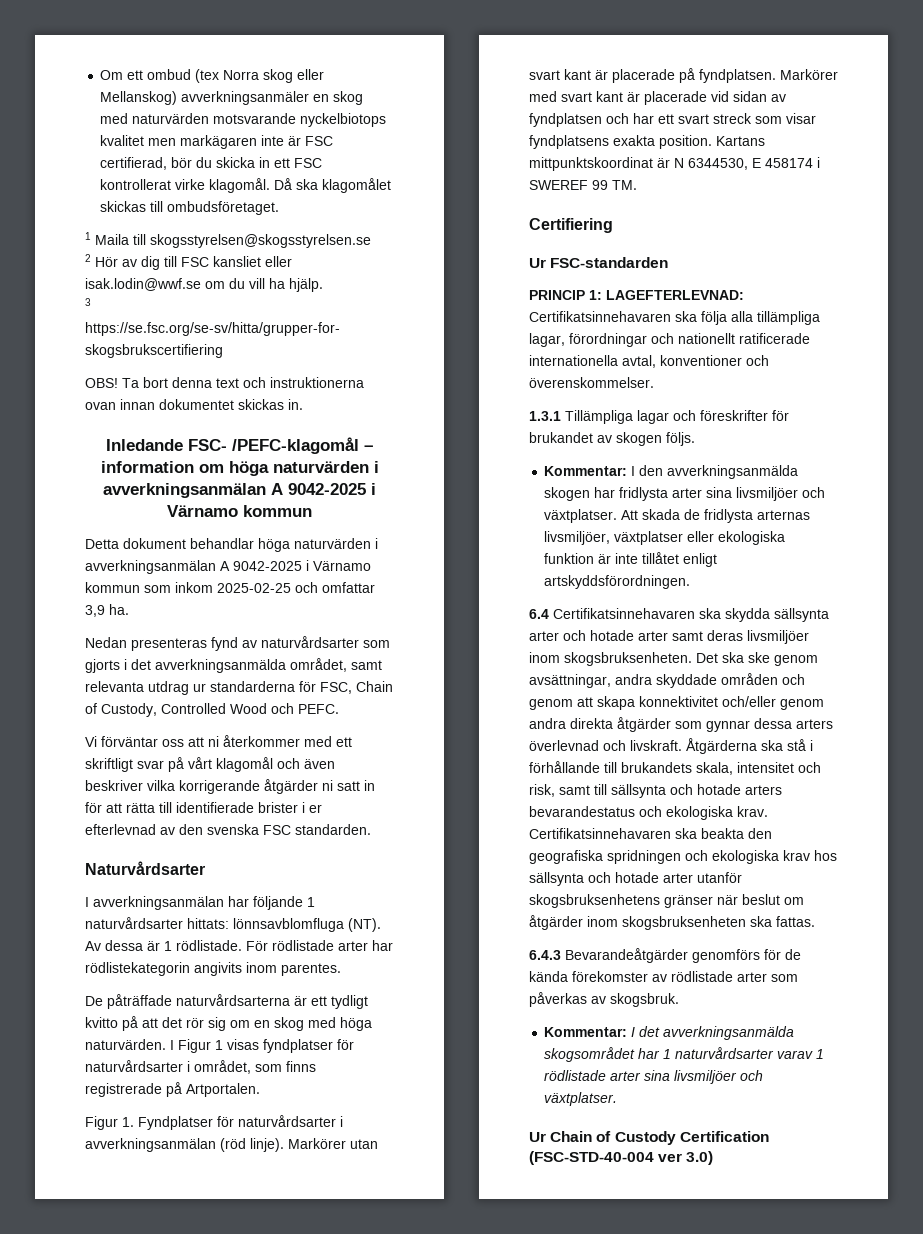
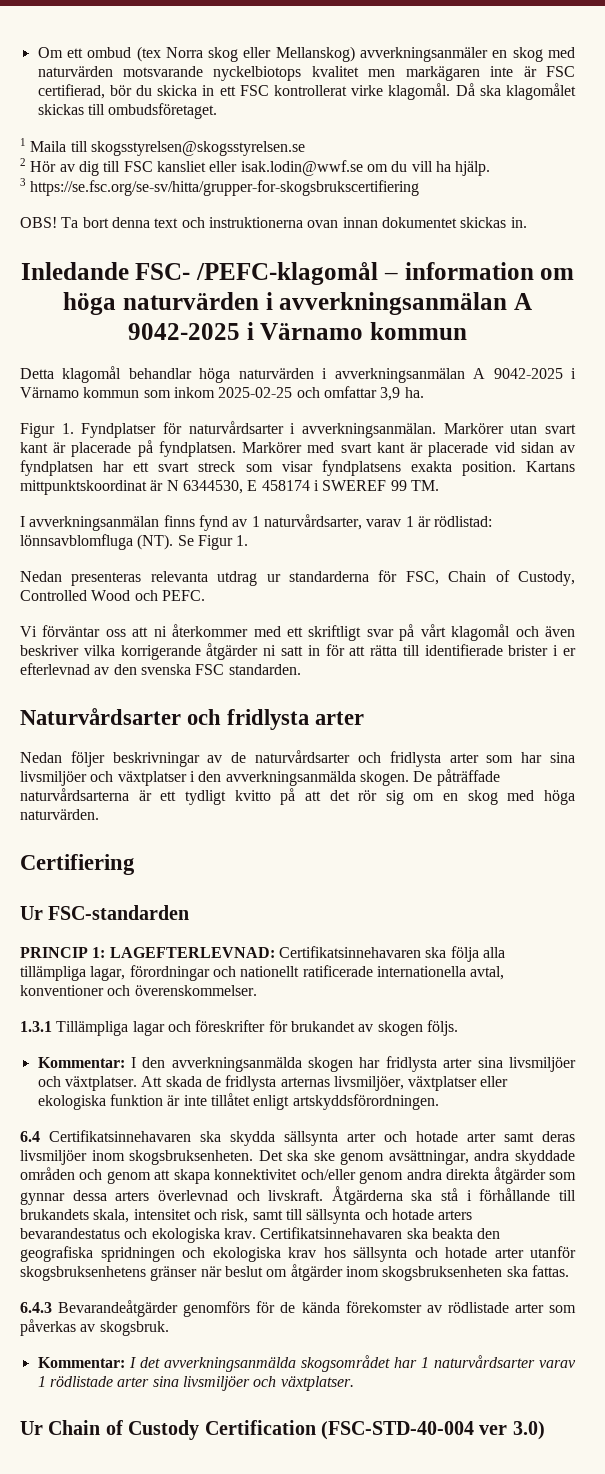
- Detta dokument behandlar höga naturvärden i avverkningsanmälan A 9042-2025 i Värnamo kommun som inkom 2025-02-25 och omfattar 3,9 ha.
+ Detta klagomål behandlar höga naturvärden i avverkningsanmälan A 9042-2025 i Värnamo kommun som inkom 2025-02-25 och omfattar 3,9 ha.
- Nedan presenteras fynd av naturvårdsarter som gjorts i det avverkningsanmälda området, samt relevanta utdrag ur standarderna för FSC, Chain of Custody, Controlled Wood och PEFC.
+ Figur 1. Fyndplatser för naturvårdsarter i avverkningsanmälan. Markörer utan svart kant är placerade på fyndplatsen. Markörer med svart kant är placerade vid sidan av fyndplatsen har ett svart streck som visar fyndplatsens exakta position. Kartans mittpunktskoordinat är N 6344530, E 458174 i SWEREF 99 TM.
+ I avverkningsanmälan finns fynd av 1 naturvårdsarter, varav 1 är rödlistad: lönnsavblomfluga (NT). Se Figur 1.
+ Nedan presenteras relevanta utdrag ur standarderna för FSC, Chain of Custody, Controlled Wood och PEFC.
- Naturvårdsarter
- I avverkningsanmälan har följande 1 naturvårdsarter hittats: lönnsavblomfluga (NT). Av dessa är 1 rödlistade. För rödlistade arter har rödlistekategorin angivits inom parentes.
- De påträffade naturvårdsarterna är ett tydligt kvitto på att det rör sig om en skog med höga naturvärden. I Figur 1 visas fyndplatser för naturvårdsarter i området, som finns registrerade på Artportalen.
- Figur 1. Fyndplatser för naturvårdsarter i avverkningsanmälan (röd linje). Markörer utan svart kant är placerade på fyndplatsen. Markörer med svart kant är placerade vid sidan av fyndplatsen och har ett svart streck som visar fyndplatsens exakta position. Kartans mittpunktskoordinat är N 6344530, E 458174 i SWEREF 99 TM.
+ Naturvårdsarter och fridlysta arter
+ Nedan följer beskrivningar av de naturvårdsarter och fridlysta arter som har sina livsmiljöer och växtplatser i den avverkningsanmälda skogen. De påträffade naturvårdsarterna är ett tydligt kvitto på att det rör sig om en skog med höga naturvärden.

